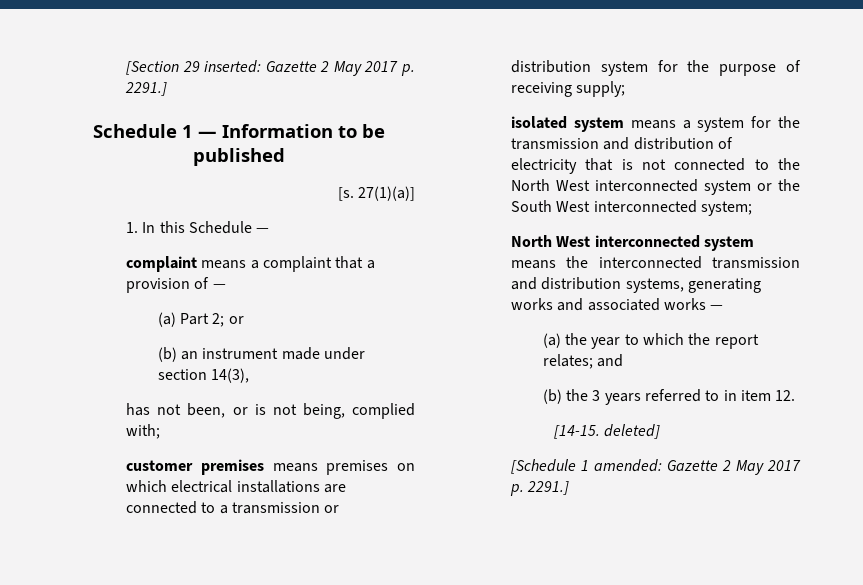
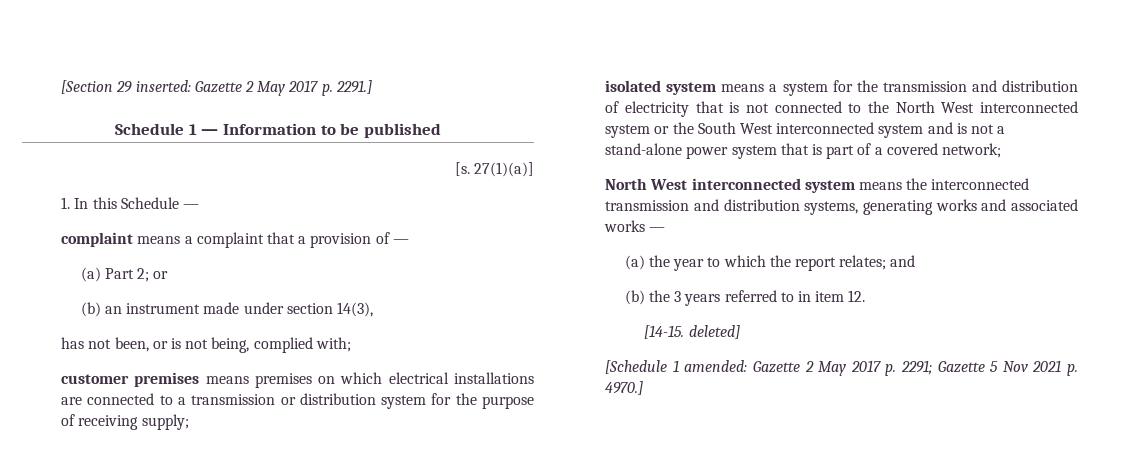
- isolated system means a system for the transmission and distribution of electricity that is not connected to the North West interconnected system or the South West interconnected system;
+ isolated system means a system for the transmission and distribution of electricity that is not connected to the North West interconnected system or the South West interconnected system and is not a stand-alone power system that is part of a covered network;
- [Schedule 1 amended: Gazette 2 May 2017 p. 2291.]
+ [Schedule 1 amended: Gazette 2 May 2017 p. 2291; Gazette 5 Nov 2021 p. 4970.]

